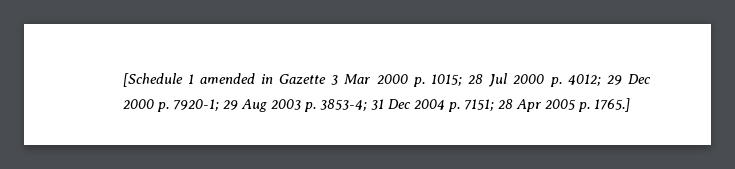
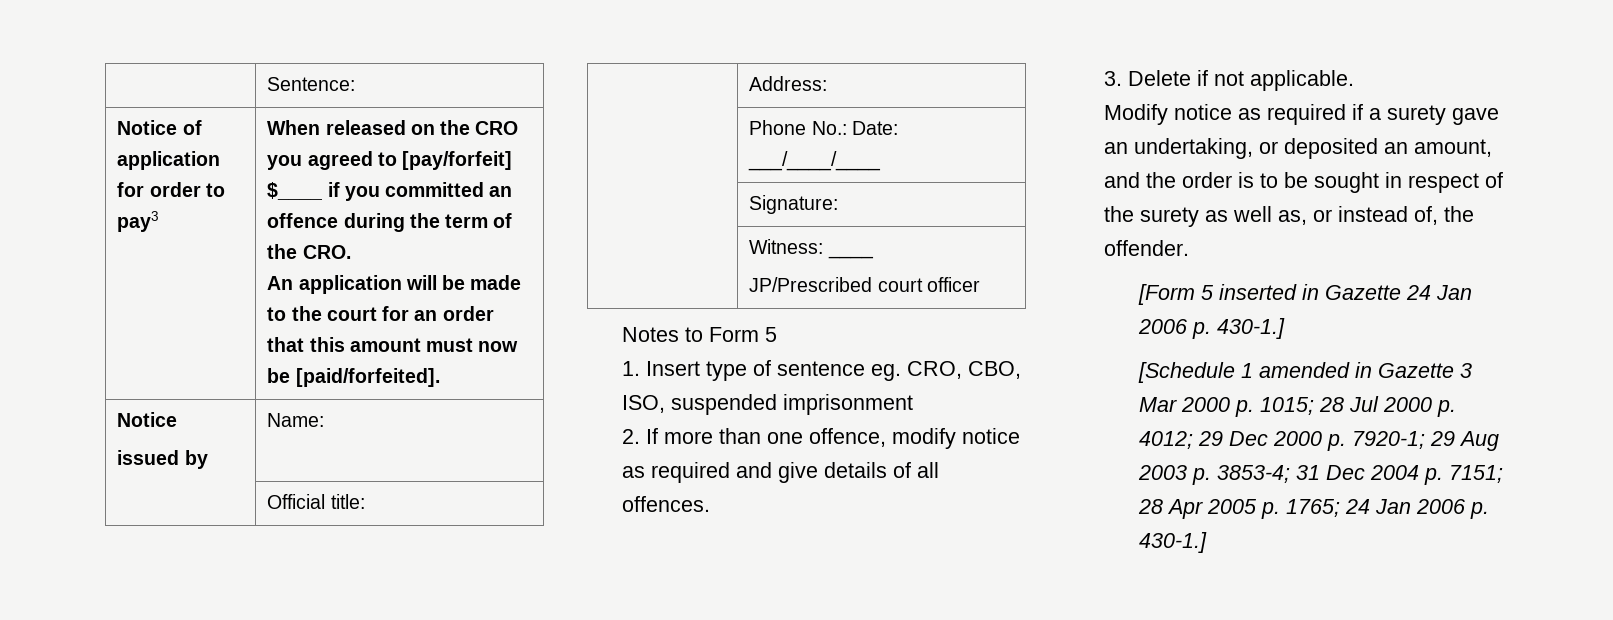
+ | Sentence:
+ Notice of application for order to pay3 | When released on the CRO you agreed to [pay/forfeit] $____ if you committed an offence during the term of the CRO.
+ An application will be made to the court for an order that this amount must now be [paid/forfeited].
+ Notice
+ issued by | Name:
+ | Official title:
+ | Address:
+ | Phone No.: Date: ___/____/____
+ | Signature:
+ | Witness: ____
+ JP/Prescribed court officer
+ Notes to Form 5
+ 1. Insert type of sentence eg. CRO, CBO, ISO, suspended imprisonment
+ 2. If more than one offence, modify notice as required and give details of all offences.
+ 3. Delete if not applicable.
+ Modify notice as required if a surety gave an undertaking, or deposited an amount, and the order is to be sought in respect of the surety as well as, or instead of, the offender.
+ [Form 5 inserted in Gazette 24 Jan 2006 p. 430-1.]
- [Schedule 1 amended in Gazette 3 Mar 2000 p. 1015; 28 Jul 2000 p. 4012; 29 Dec 2000 p. 7920-1; 29 Aug 2003 p. 3853-4; 31 Dec 2004 p. 7151; 28 Apr 2005 p. 1765.]
+ [Schedule 1 amended in Gazette 3 Mar 2000 p. 1015; 28 Jul 2000 p. 4012; 29 Dec 2000 p. 7920-1; 29 Aug 2003 p. 3853-4; 31 Dec 2004 p. 7151; 28 Apr 2005 p. 1765; 24 Jan 2006 p. 430-1.]

